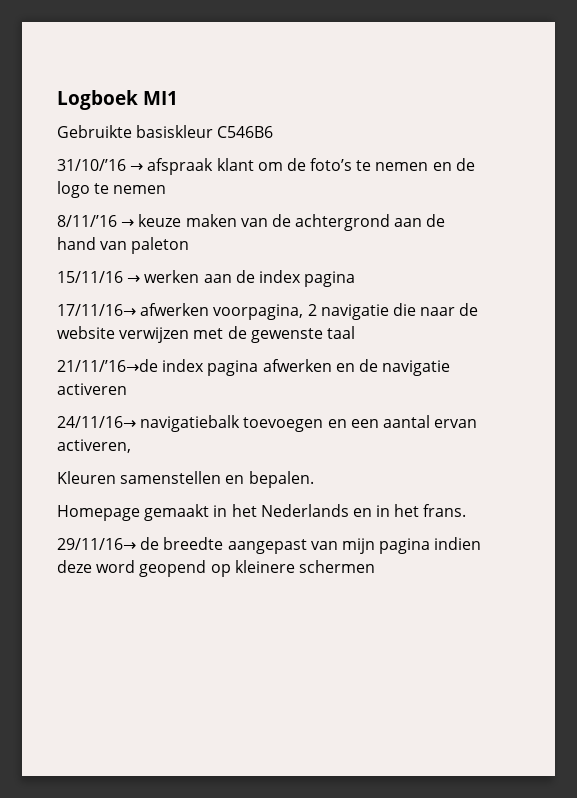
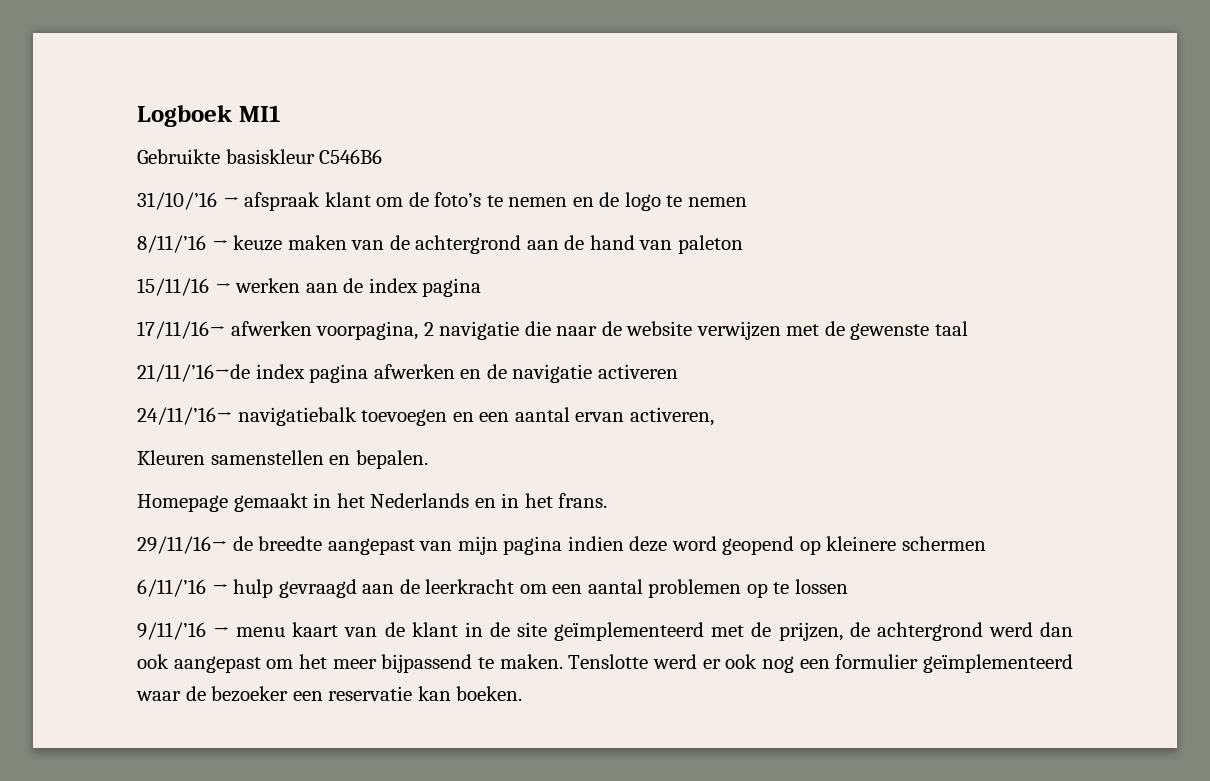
- 24/11/16→ navigatiebalk toevoegen en een aantal ervan activeren,
+ 24/11/’16→ navigatiebalk toevoegen en een aantal ervan activeren,
+ 6/11/’16 → hulp gevraagd aan de leerkracht om een aantal problemen op te lossen
+ 9/11/’16 → menu kaart van de klant in de site geïmplementeerd met de prijzen, de achtergrond werd dan ook aangepast om het meer bijpassend te maken. Tenslotte werd er ook nog een formulier geïmplementeerd waar de bezoeker een reservatie kan boeken.

